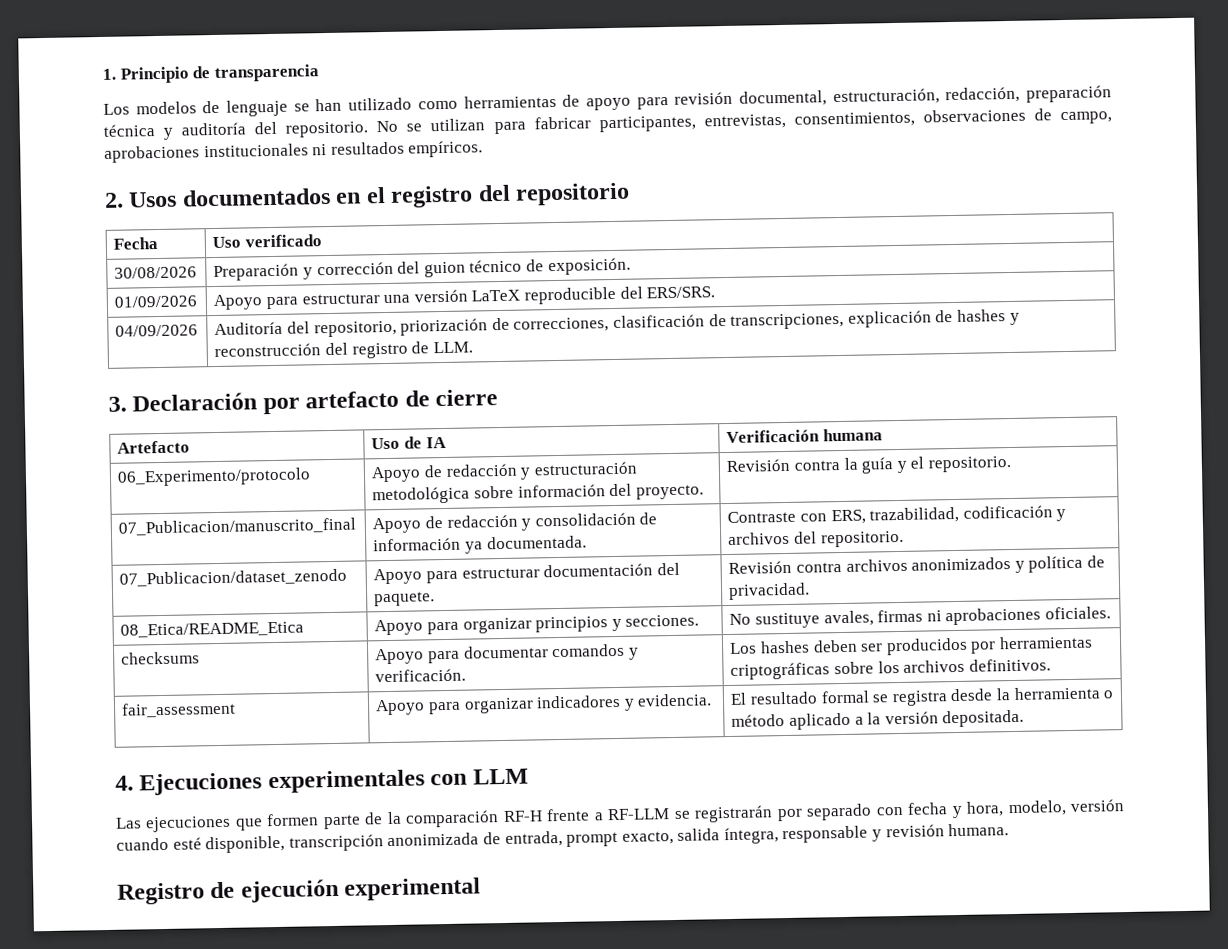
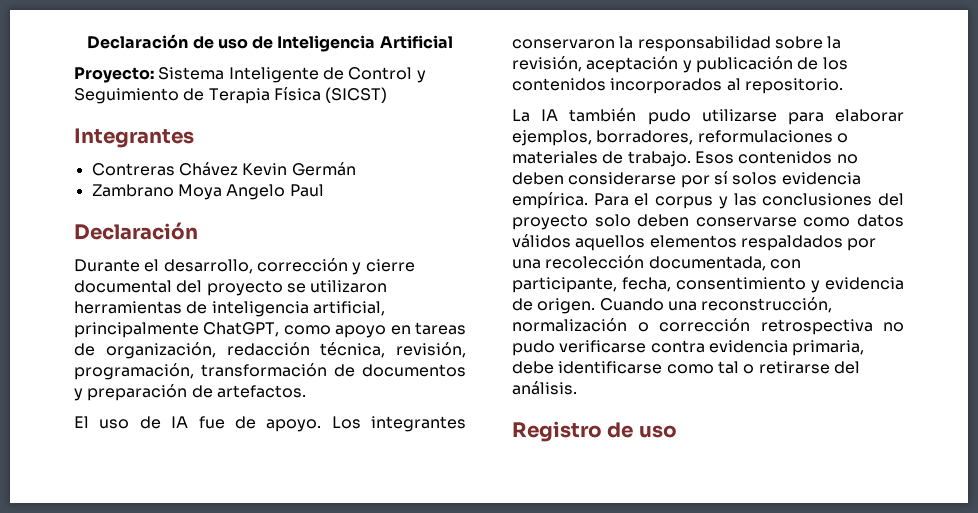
- 1. Principio de transparencia
- Los modelos de lenguaje se han utilizado como herramientas de apoyo para revisión documental, estructuración, redacción, preparación técnica y auditoría del repositorio. No se utilizan para fabricar participantes, entrevistas, consentimientos, observaciones de campo, aprobaciones institucionales ni resultados empíricos.
- 2. Usos documentados en el registro del repositorio
- Fecha | Uso verificado
- 30/08/2026 | Preparación y corrección del guion técnico de exposición.
- 01/09/2026 | Apoyo para estructurar una versión LaTeX reproducible del ERS/SRS.
- 04/09/2026 | Auditoría del repositorio, priorización de correcciones, clasificación de transcripciones, explicación de hashes y reconstrucción del registro de LLM.
- 3. Declaración por artefacto de cierre
- Artefacto | Uso de IA | Verificación humana
- 06_Experimento/protocolo | Apoyo de redacción y estructuración metodológica sobre información del proyecto. | Revisión contra la guía y el repositorio.
- 07_Publicacion/manuscrito_final | Apoyo de redacción y consolidación de información ya documentada. | Contraste con ERS, trazabilidad, codificación y archivos del repositorio.
- 07_Publicacion/dataset_zenodo | Apoyo para estructurar documentación del paquete. | Revisión contra archivos anonimizados y política de privacidad.
- 08_Etica/README_Etica | Apoyo para organizar principios y secciones. | No sustituye avales, firmas ni aprobaciones oficiales.
- checksums | Apoyo para documentar comandos y verificación. | Los hashes deben ser producidos por herramientas criptográficas sobre los archivos definitivos.
- fair_assessment | Apoyo para organizar indicadores y evidencia. | El resultado formal se registra desde la herramienta o método aplicado a la versión depositada.
- 4. Ejecuciones experimentales con LLM
- Las ejecuciones que formen parte de la comparación RF-H frente a RF-LLM se registrarán por separado con fecha y hora, modelo, versión cuando esté disponible, transcripción anonimizada de entrada, prompt exacto, salida íntegra, responsable y revisión humana.
+ Declaración de uso de Inteligencia Artificial
+ Proyecto: Sistema Inteligente de Control y Seguimiento de Terapia Física (SICST)
+ Integrantes
+ Contreras Chávez Kevin Germán
+ Zambrano Moya Angelo Paul
+ Declaración
+ Durante el desarrollo, corrección y cierre documental del proyecto se utilizaron herramientas de inteligencia artificial, principalmente ChatGPT, como apoyo en tareas de organización, redacción técnica, revisión, programación, transformación de documentos y preparación de artefactos.
+ El uso de IA fue de apoyo. Los integrantes conservaron la responsabilidad sobre la revisión, aceptación y publicación de los contenidos incorporados al repositorio.
+ La IA también pudo utilizarse para elaborar ejemplos, borradores, reformulaciones o materiales de trabajo. Esos contenidos no deben considerarse por sí solos evidencia empírica. Para el corpus y las conclusiones del proyecto solo deben conservarse como datos válidos aquellos elementos respaldados por una recolección documentada, con participante, fecha, consentimiento y evidencia de origen. Cuando una reconstrucción, normalización o corrección retrospectiva no pudo verificarse contra evidencia primaria, debe identificarse como tal o retirarse del análisis.
- Registro de ejecución experimental
+ Registro de uso

